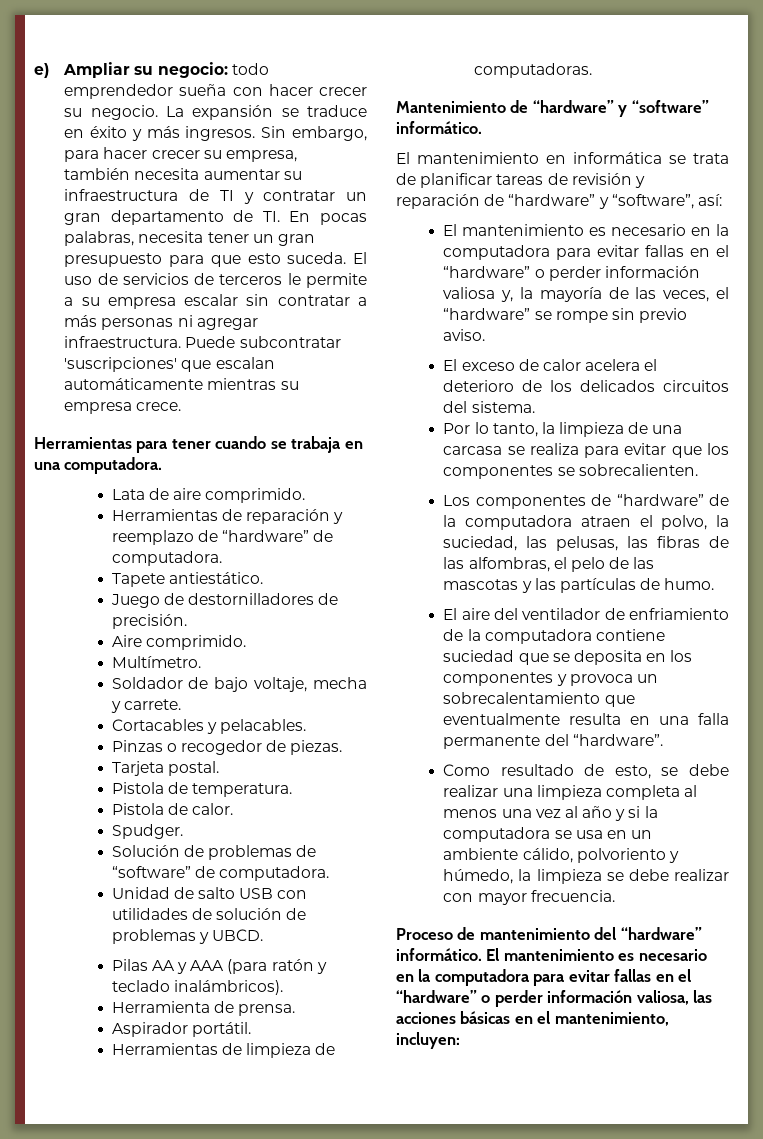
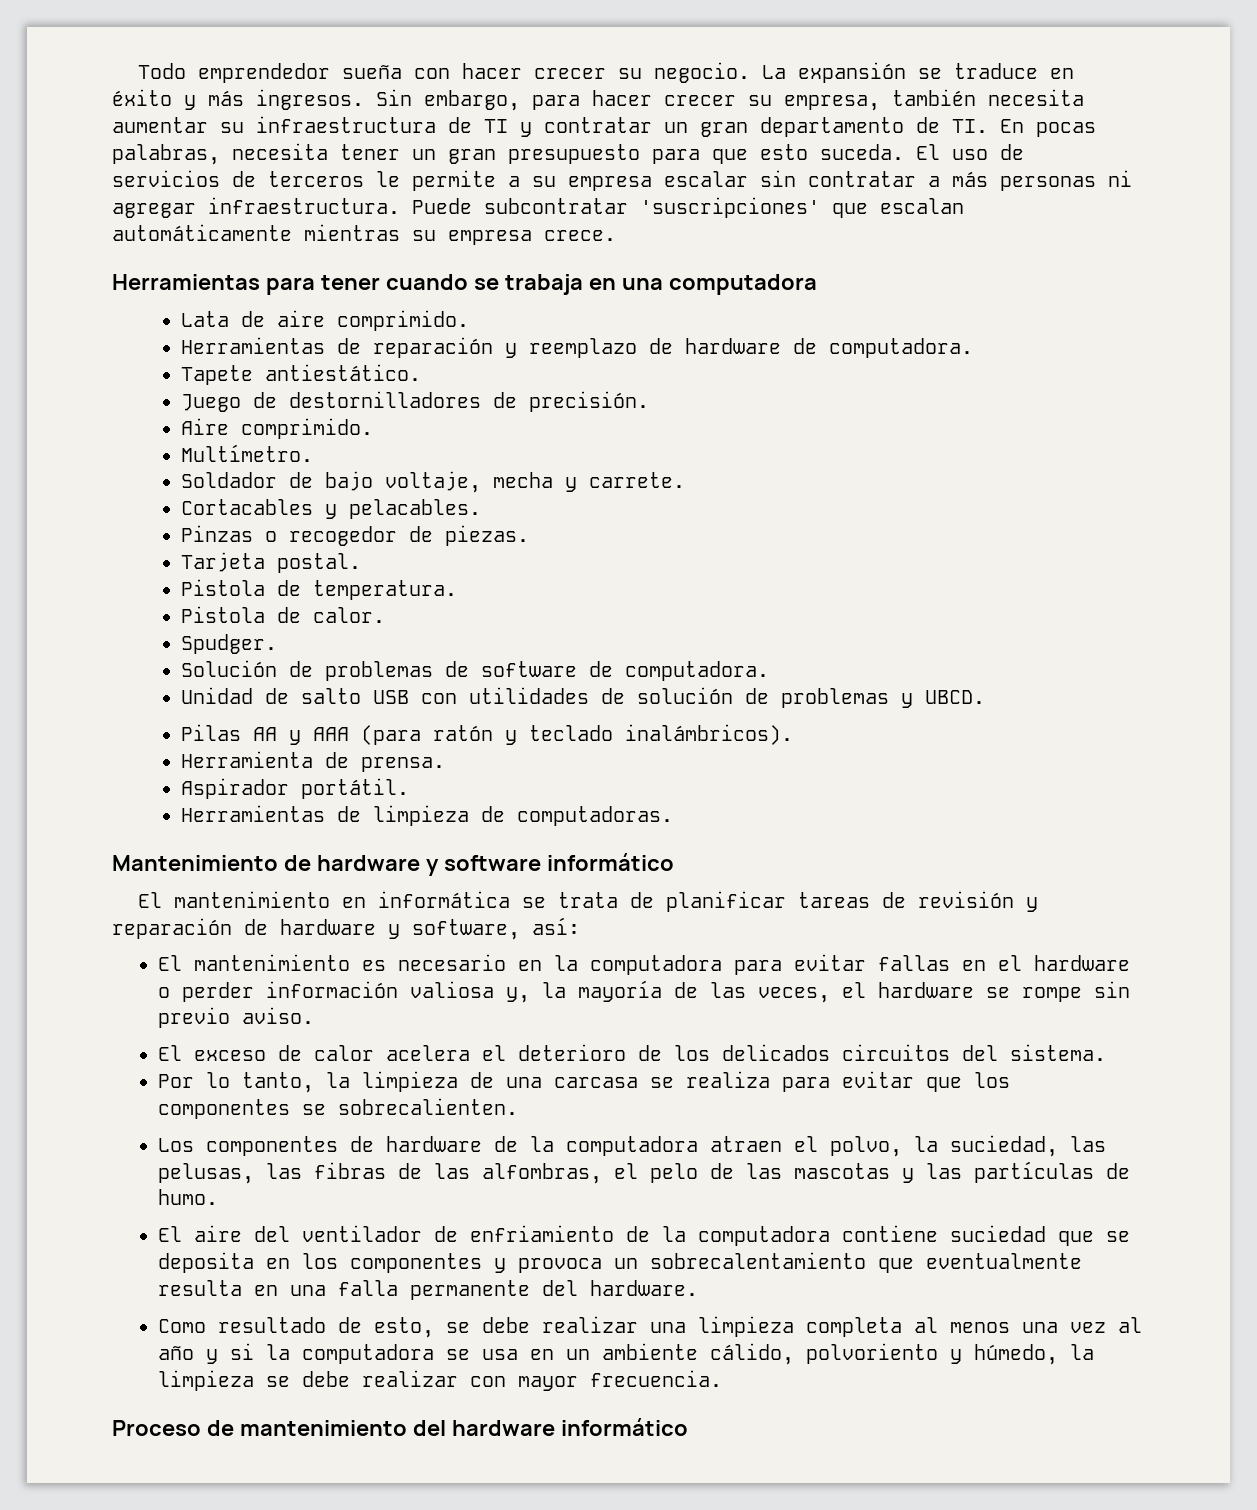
- e) Ampliar su negocio: todo emprendedor sueña con hacer crecer su negocio.
+ Todo emprendedor sueña con hacer crecer su negocio.
- Herramientas para tener cuando se trabaja en una computadora.
+ Herramientas para tener cuando se trabaja en una computadora
- Herramientas de reparación y reemplazo de “hardware” de computadora.
+ Herramientas de reparación y reemplazo de hardware de computadora.
- Solución de problemas de “software” de computadora.
+ Solución de problemas de software de computadora.
- Mantenimiento de “hardware” y “software” informático.
+ Mantenimiento de hardware y software informático
- El mantenimiento en informática se trata de planificar tareas de revisión y reparación de “hardware” y “software”, así:
+ El mantenimiento en informática se trata de planificar tareas de revisión y reparación de hardware y software, así:
- El mantenimiento es necesario en la computadora para evitar fallas en el “hardware” o perder información valiosa y, la mayoría de las veces, el “hardware” se rompe sin previo aviso.
+ El mantenimiento es necesario en la computadora para evitar fallas en el hardware o perder información valiosa y, la mayoría de las veces, el hardware se rompe sin previo aviso.
- Los componentes de “hardware” de la computadora atraen el polvo, la suciedad, las pelusas, las fibras de las alfombras, el pelo de las mascotas y las partículas de humo.
+ Los componentes de hardware de la computadora atraen el polvo, la suciedad, las pelusas, las fibras de las alfombras, el pelo de las mascotas y las partículas de humo.
- El aire del ventilador de enfriamiento de la computadora contiene suciedad que se deposita en los componentes y provoca un sobrecalentamiento que eventualmente resulta en una falla permanente del “hardware”.
+ El aire del ventilador de enfriamiento de la computadora contiene suciedad que se deposita en los componentes y provoca un sobrecalentamiento que eventualmente resulta en una falla permanente del hardware.
- Proceso de mantenimiento del “hardware” informático. El mantenimiento es necesario en la computadora para evitar fallas en el “hardware” o perder información valiosa, las acciones básicas en el mantenimiento, incluyen:
+ Proceso de mantenimiento del hardware informático

